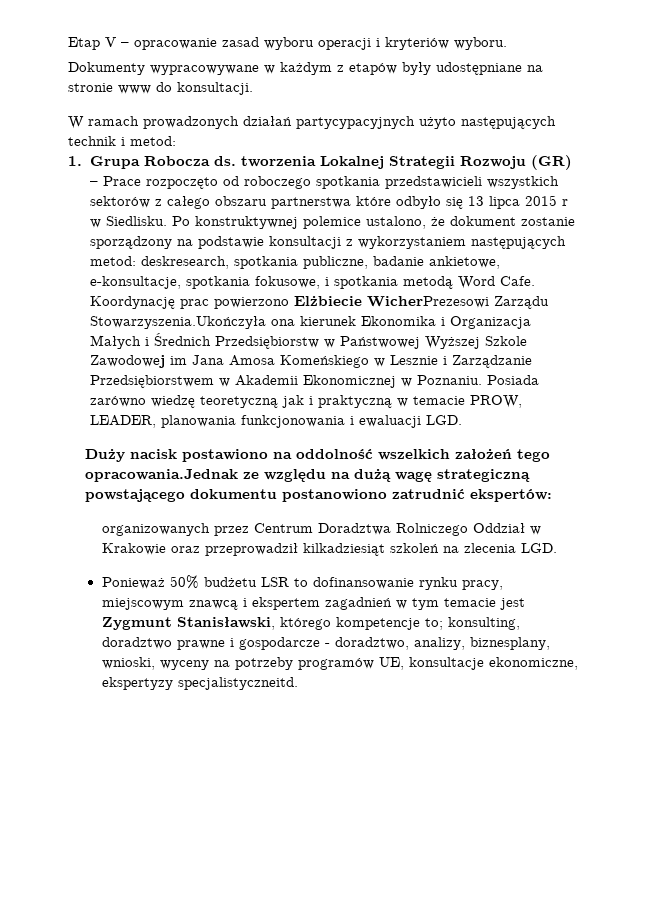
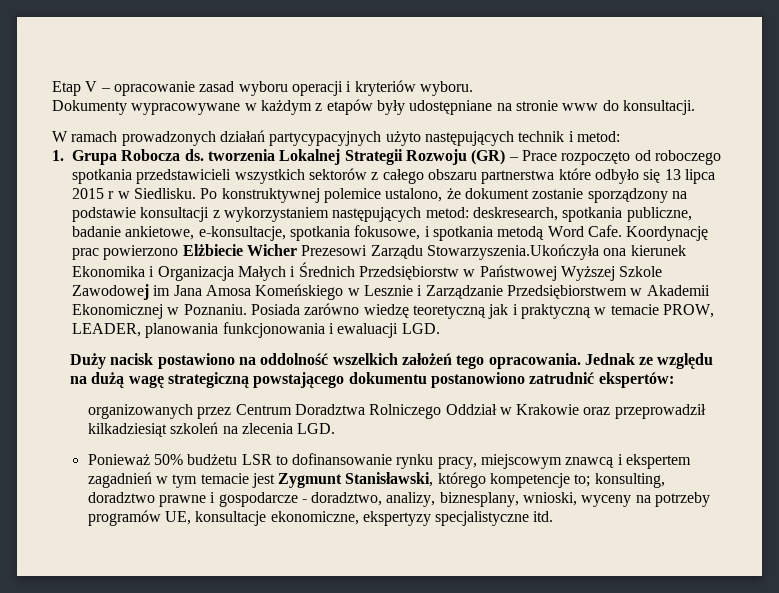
- Koordynację prac powierzono Elżbiecie WicherPrezesowi Zarządu Stowarzyszenia.Ukończyła ona kierunek Ekonomika i Organizacja Małych i Średnich Przedsiębiorstw w Państwowej Wyższej Szkole Zawodowej im Jana Amosa Komeńskiego w Lesznie i Zarządzanie Przedsiębiorstwem w Akademii Ekonomicznej w Poznaniu.
+ Koordynację prac powierzono Elżbiecie Wicher Prezesowi Zarządu Stowarzyszenia.Ukończyła ona kierunek Ekonomika i Organizacja Małych i Średnich Przedsiębiorstw w Państwowej Wyższej Szkole Zawodowej im Jana Amosa Komeńskiego w Lesznie i Zarządzanie Przedsiębiorstwem w Akademii Ekonomicznej w Poznaniu.
- Duży nacisk postawiono na oddolność wszelkich założeń tego opracowania.Jednak ze względu na dużą wagę strategiczną powstającego dokumentu postanowiono zatrudnić ekspertów:
+ Duży nacisk postawiono na oddolność wszelkich założeń tego opracowania. Jednak ze względu na dużą wagę strategiczną powstającego dokumentu postanowiono zatrudnić ekspertów:
- Ponieważ 50% budżetu LSR to dofinansowanie rynku pracy, miejscowym znawcą i ekspertem zagadnień w tym temacie jest Zygmunt Stanisławski, którego kompetencje to; konsulting, doradztwo prawne i gospodarcze - doradztwo, analizy, biznesplany, wnioski, wyceny na potrzeby programów UE, konsultacje ekonomiczne, ekspertyzy specjalistyczneitd.
+ Ponieważ 50% budżetu LSR to dofinansowanie rynku pracy, miejscowym znawcą i ekspertem zagadnień w tym temacie jest Zygmunt Stanisławski, którego kompetencje to; konsulting, doradztwo prawne i gospodarcze - doradztwo, analizy, biznesplany, wnioski, wyceny na potrzeby programów UE, konsultacje ekonomiczne, ekspertyzy specjalistyczne itd.

